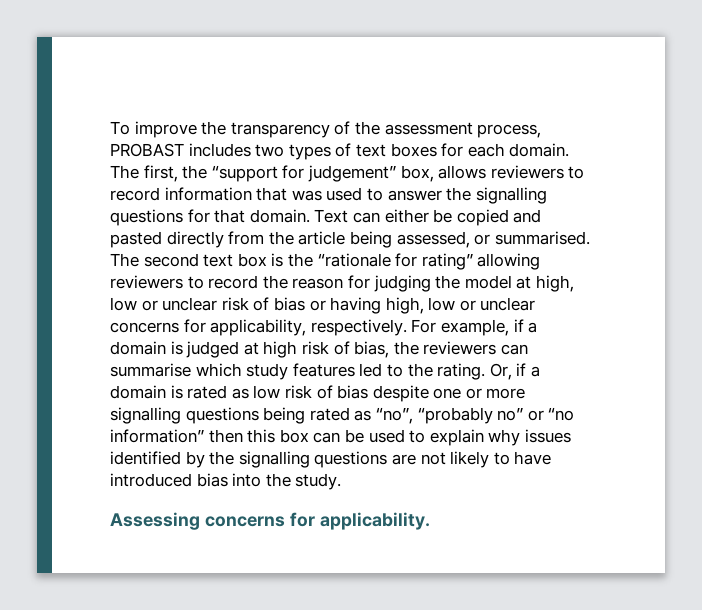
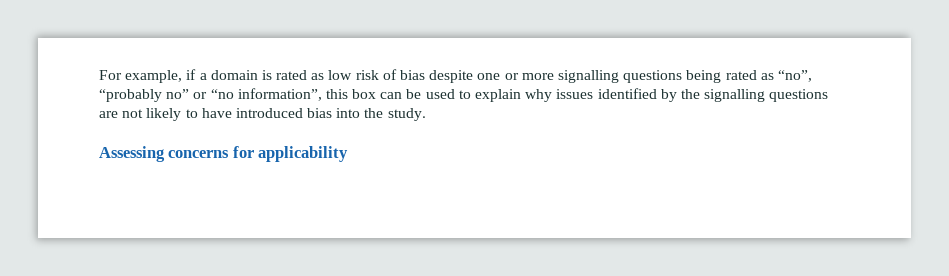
- To improve the transparency of the assessment process, PROBAST includes two types of text boxes for each domain. The first, the “support for judgement” box, allows reviewers to record information that was used to answer the signalling questions for that domain. Text can either be copied and pasted directly from the article being assessed, or summarised. The second text box is the “rationale for rating” allowing reviewers to record the reason for judging the model at high, low or unclear risk of bias or having high, low or unclear concerns for applicability, respectively. For example, if a domain is judged at high risk of bias, the reviewers can summarise which study features led to the rating. Or, if a domain is rated as low risk of bias despite one or more signalling questions being rated as “no”, “probably no” or “no information” then this box can be used to explain why issues identified by the signalling questions are not likely to have introduced bias into the study.
+ For example, if a domain is rated as low risk of bias despite one or more signalling questions being rated as “no”, “probably no” or “no information”, this box can be used to explain why issues identified by the signalling questions are not likely to have introduced bias into the study.
- Assessing concerns for applicability.
+ Assessing concerns for applicability

